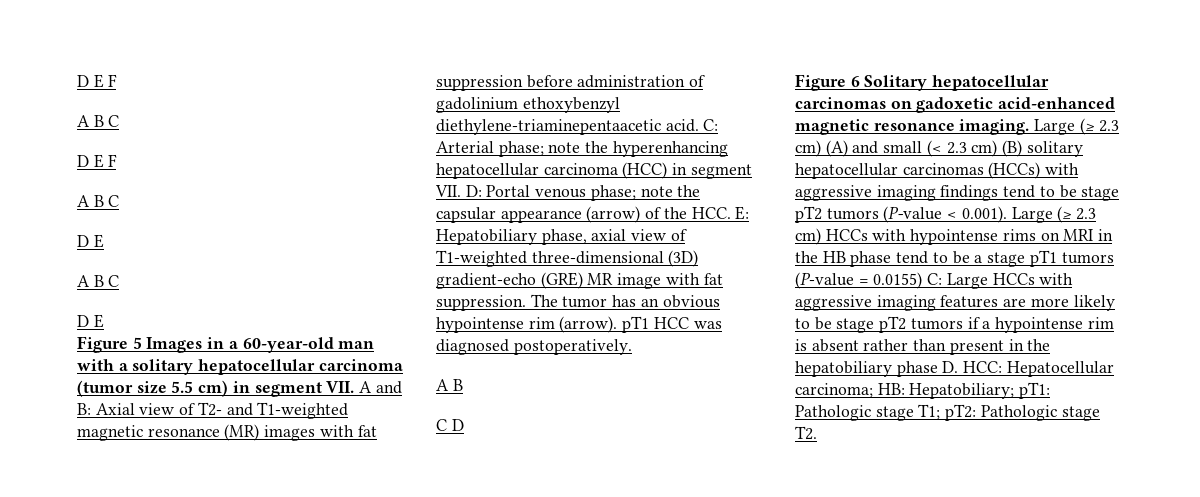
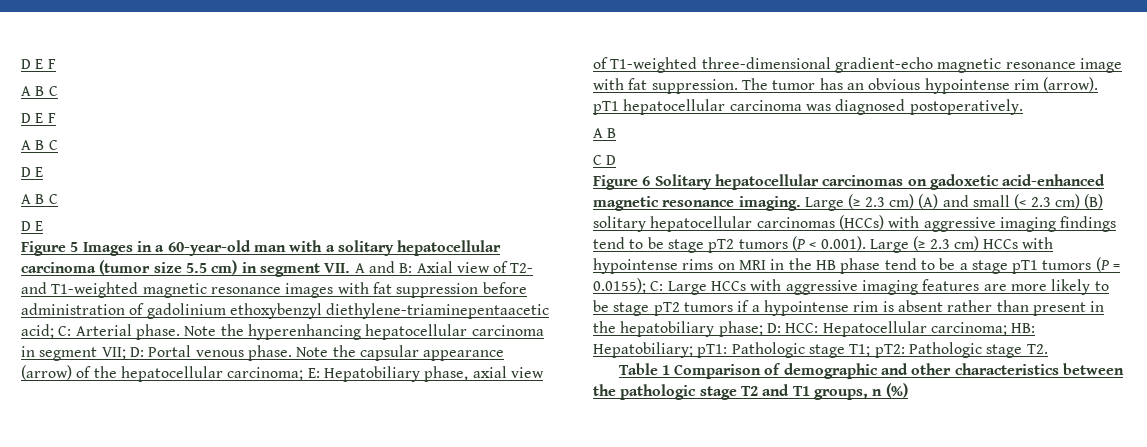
- Axial view of T2- and T1-weighted magnetic resonance (MR) images with fat suppression before administration of gadolinium ethoxybenzyl diethylene-triaminepentaacetic acid.
+ Axial view of T2- and T1-weighted magnetic resonance images with fat suppression before administration of gadolinium ethoxybenzyl diethylene-triaminepentaacetic acid;
- Arterial phase; note the hyperenhancing hepatocellular carcinoma (HCC) in segment VII. D:
+ Arterial phase. Note the hyperenhancing hepatocellular carcinoma in segment VII; D:
- Portal venous phase; note the capsular appearance (arrow) of the HCC. E:
+ Portal venous phase. Note the capsular appearance (arrow) of the hepatocellular carcinoma; E:
- Hepatobiliary phase, axial view of T1-weighted three-dimensional (3D) gradient-echo (GRE) MR image with fat suppression.
+ Hepatobiliary phase, axial view of T1-weighted three-dimensional gradient-echo magnetic resonance image with fat suppression.
- The tumor has an obvious hypointense rim (arrow). pT1 HCC was diagnosed postoperatively.
+ The tumor has an obvious hypointense rim (arrow). pT1 hepatocellular carcinoma was diagnosed postoperatively.
- Large (≥ 2.3 cm) (A) and small (< 2.3 cm) (B) solitary hepatocellular carcinomas (HCCs) with aggressive imaging findings tend to be stage pT2 tumors (P-value < 0.001). Large (≥ 2.3 cm) HCCs with hypointense rims on MRI in the HB phase tend to be a stage pT1 tumors (P-value = 0.0155) C:
+ Large (≥ 2.3 cm) (A) and small (< 2.3 cm) (B) solitary hepatocellular carcinomas (HCCs) with aggressive imaging findings tend to be stage pT2 tumors (P < 0.001). Large (≥ 2.3 cm) HCCs with hypointense rims on MRI in the HB phase tend to be a stage pT1 tumors (P = 0.0155); C:
- Large HCCs with aggressive imaging features are more likely to be stage pT2 tumors if a hypointense rim is absent rather than present in the hepatobiliary phase D. HCC:
+ Large HCCs with aggressive imaging features are more likely to be stage pT2 tumors if a hypointense rim is absent rather than present in the hepatobiliary phase; D: HCC:
+ Table 1 Comparison of demographic and other characteristics between the pathologic stage T2 and T1 groups, n (%)

